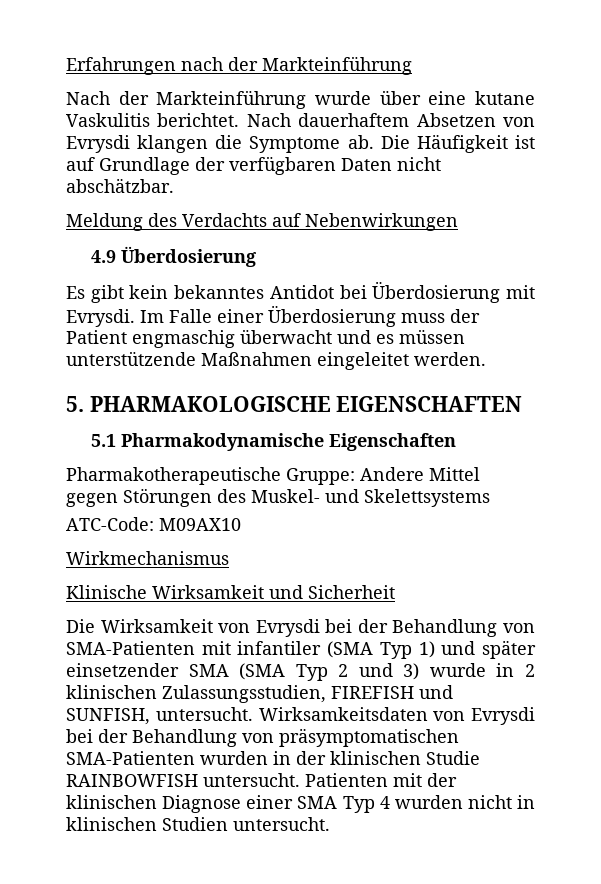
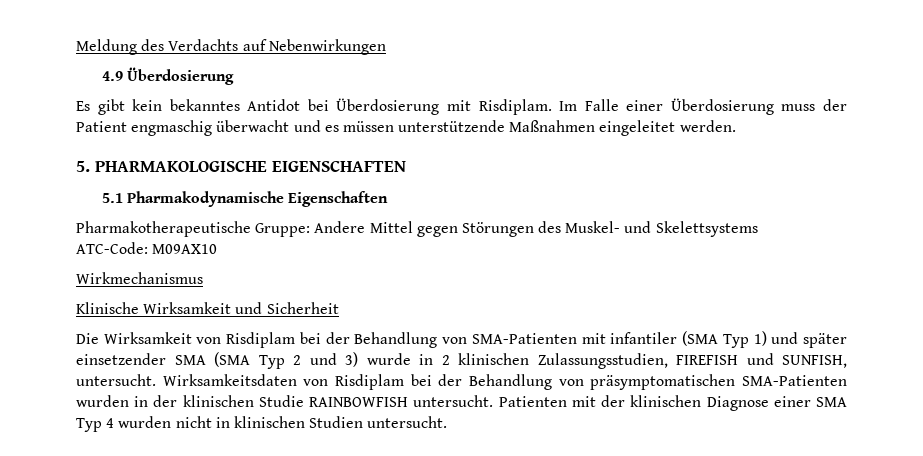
- Erfahrungen nach der Markteinführung
- Nach der Markteinführung wurde über eine kutane Vaskulitis berichtet. Nach dauerhaftem Absetzen von Evrysdi klangen die Symptome ab. Die Häufigkeit ist auf Grundlage der verfügbaren Daten nicht abschätzbar.
- Es gibt kein bekanntes Antidot bei Überdosierung mit Evrysdi.
+ Es gibt kein bekanntes Antidot bei Überdosierung mit Risdiplam.
- Die Wirksamkeit von Evrysdi bei der Behandlung von SMA-Patienten mit infantiler (SMA Typ 1) und später einsetzender SMA (SMA Typ 2 und 3) wurde in 2 klinischen Zulassungsstudien, FIREFISH und SUNFISH, untersucht.
+ Die Wirksamkeit von Risdiplam bei der Behandlung von SMA-Patienten mit infantiler (SMA Typ 1) und später einsetzender SMA (SMA Typ 2 und 3) wurde in 2 klinischen Zulassungsstudien, FIREFISH und SUNFISH, untersucht.
- Wirksamkeitsdaten von Evrysdi bei der Behandlung von präsymptomatischen SMA-Patienten wurden in der klinischen Studie RAINBOWFISH untersucht.
+ Wirksamkeitsdaten von Risdiplam bei der Behandlung von präsymptomatischen SMA-Patienten wurden in der klinischen Studie RAINBOWFISH untersucht.

